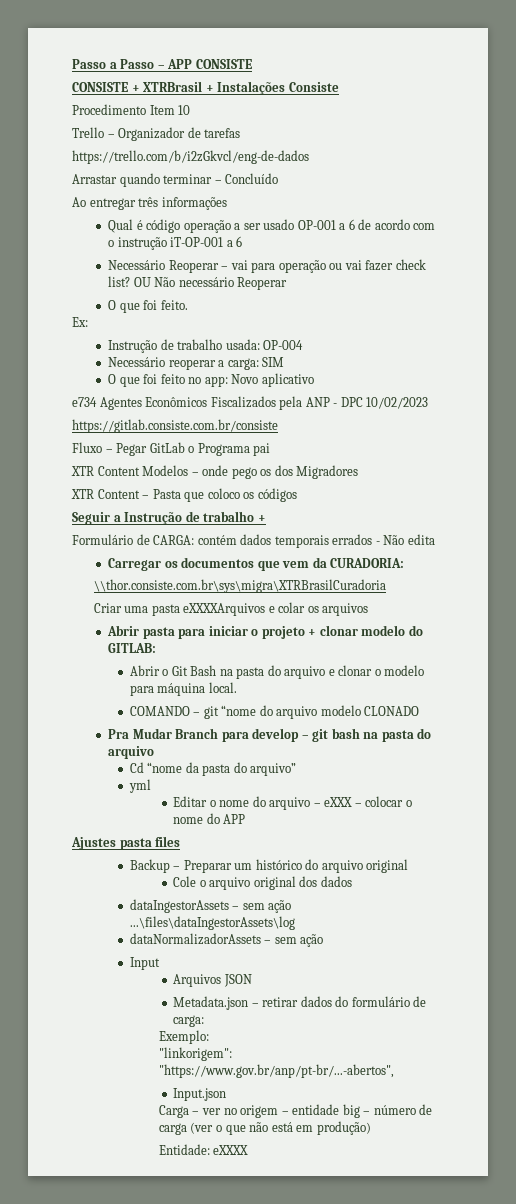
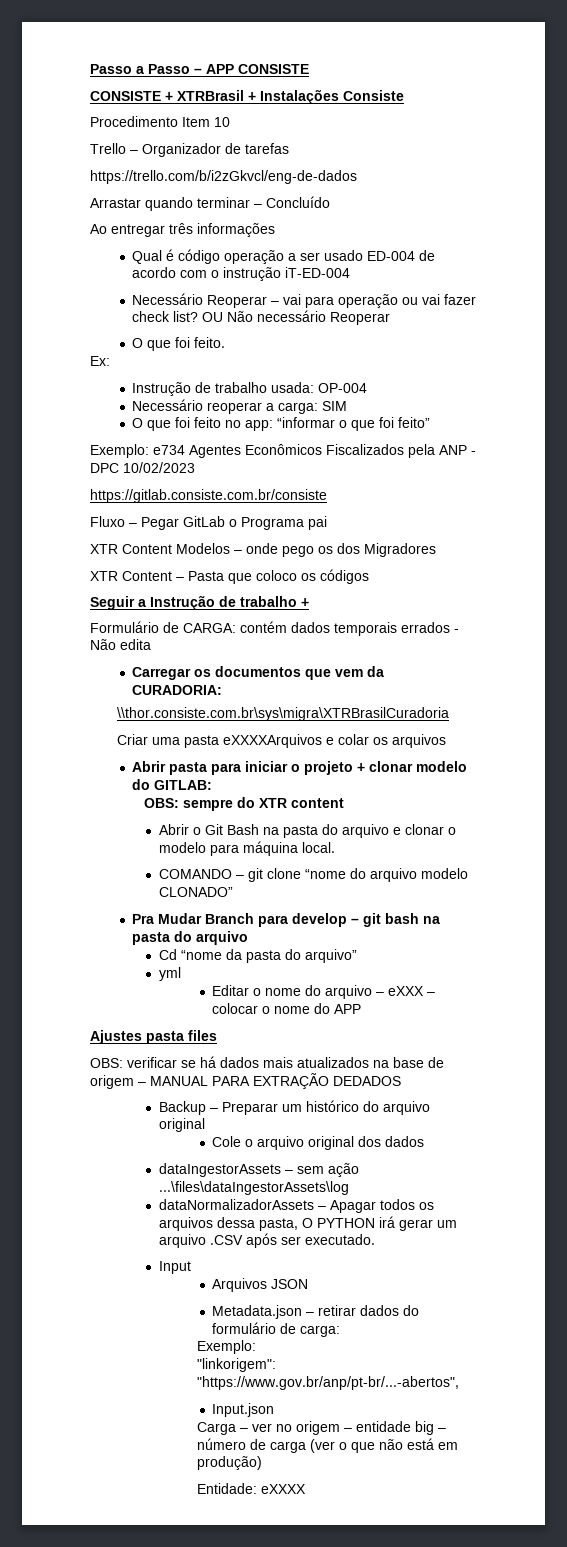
- Qual é código operação a ser usado OP-001 a 6 de acordo com o instrução iT-OP-001 a 6
+ Qual é código operação a ser usado ED-004 de acordo com o instrução iT-ED-004
- O que foi feito no app: Novo aplicativo
- e734 Agentes Econômicos Fiscalizados pela ANP - DPC 10/02/2023
+ O que foi feito no app: “informar o que foi feito”
+ Exemplo: e734 Agentes Econômicos Fiscalizados pela ANP - DPC 10/02/2023
+ OBS: sempre do XTR content
- COMANDO – git “nome do arquivo modelo CLONADO
+ COMANDO – git clone “nome do arquivo modelo CLONADO”
+ OBS: verificar se há dados mais atualizados na base de origem – MANUAL PARA EXTRAÇÃO DEDADOS
- dataNormalizadorAssets – sem ação
+ dataNormalizadorAssets – Apagar todos os arquivos dessa pasta, O PYTHON irá gerar um arquivo .CSV após ser executado.

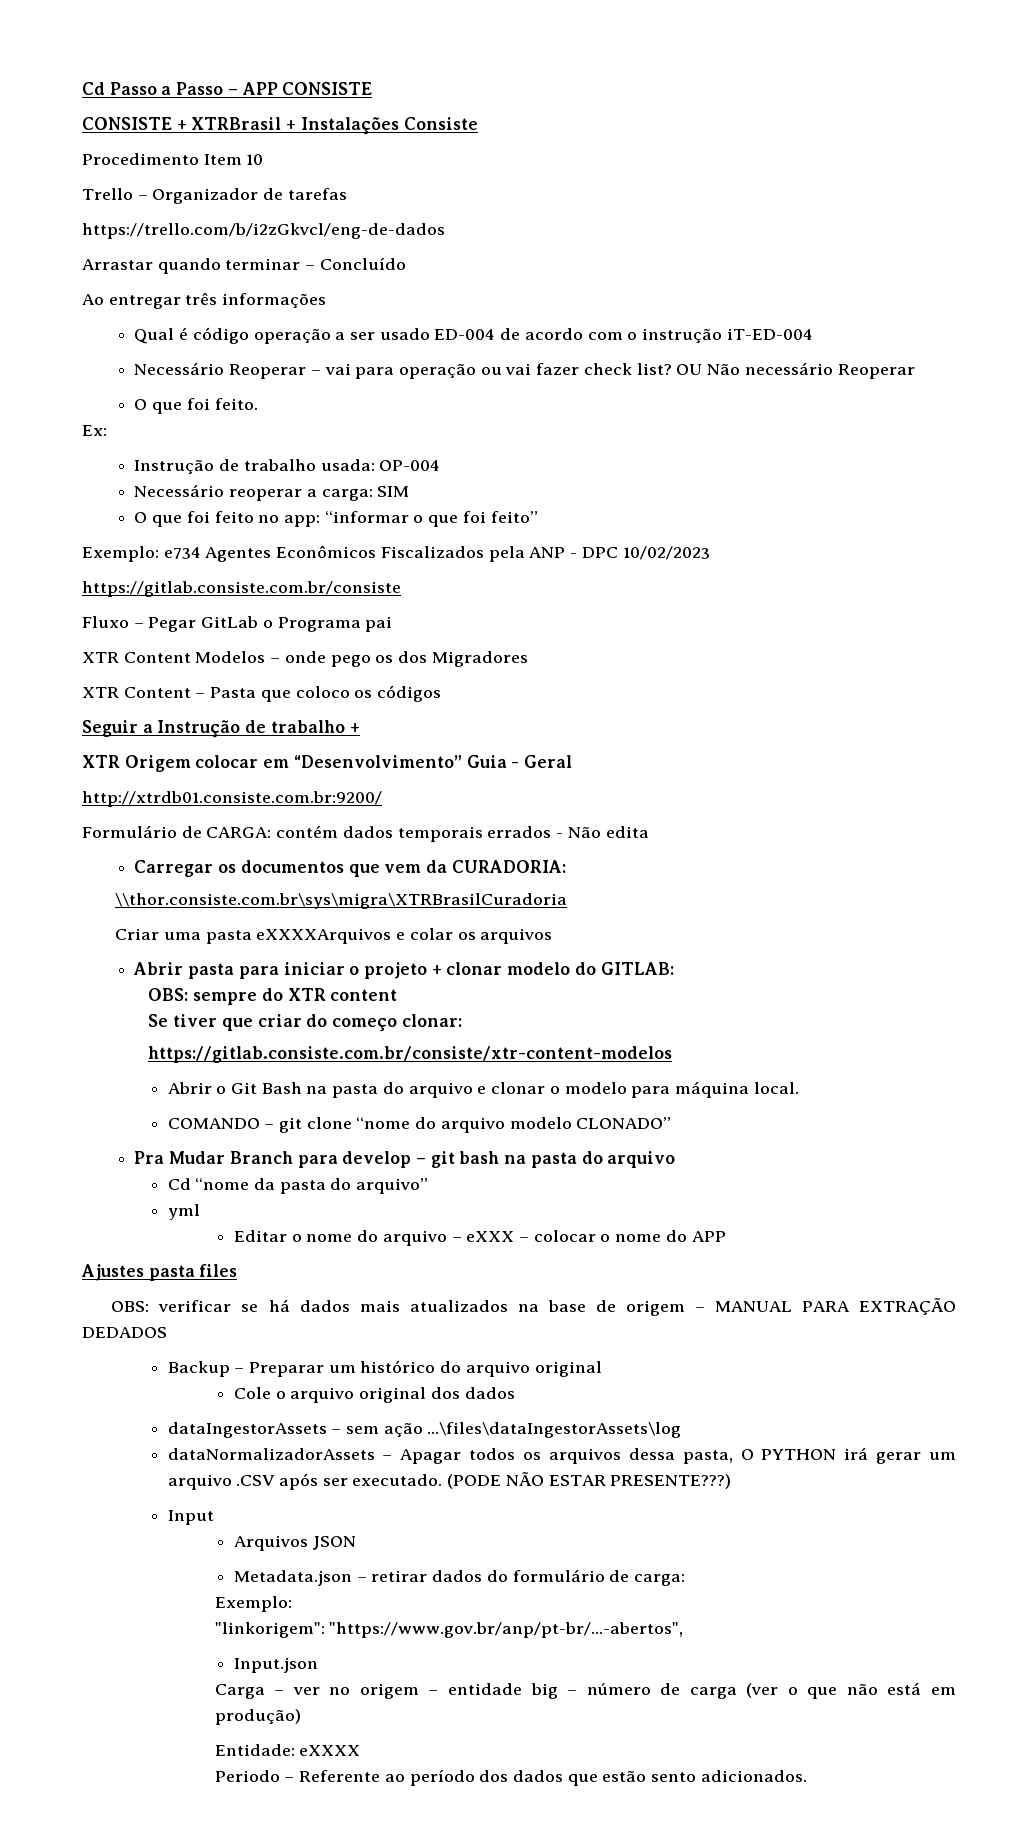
- Passo a Passo – APP CONSISTE
+ Cd Passo a Passo – APP CONSISTE
+ XTR Origem colocar em “Desenvolvimento” Guia - Geral
+ http://xtrdb01.consiste.com.br:9200/
+ Se tiver que criar do começo clonar:
+ https://gitlab.consiste.com.br/consiste/xtr-content-modelos
+ (PODE NÃO ESTAR PRESENTE???)
+ Periodo – Referente ao período dos dados que estão sento adicionados.

